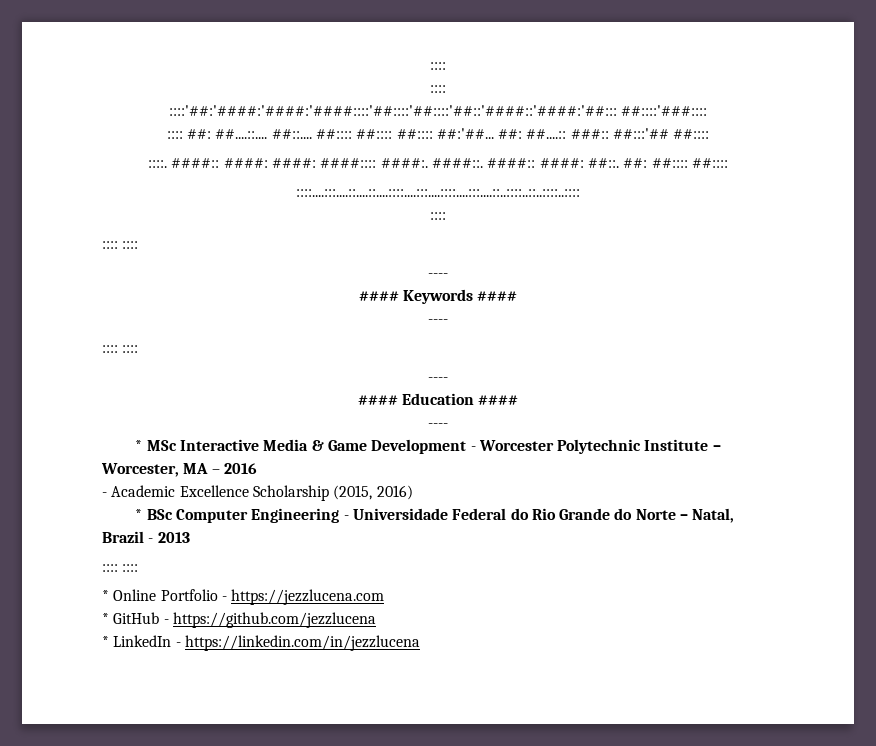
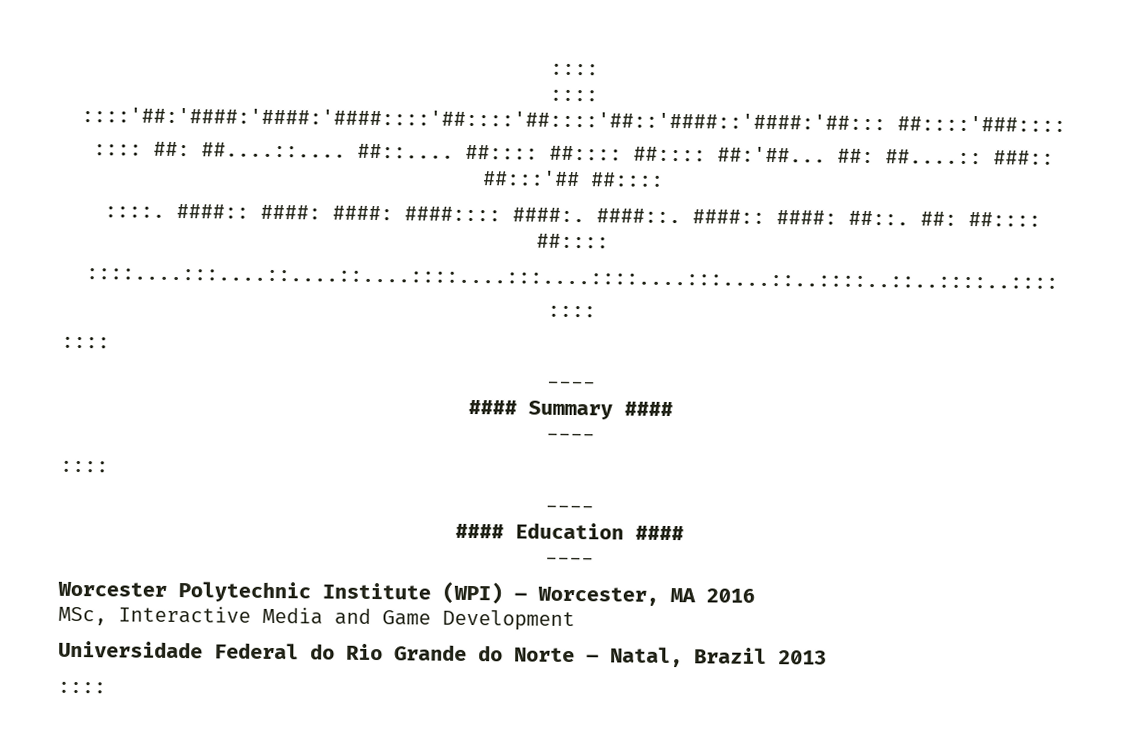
  ::::....:::....::....::....::::....:::....::::....:::....::..::::..::..::::..::::
  ::::
- :::: ::::
+ ::::
  ----
- #### Keywords ####
+ #### Summary ####
  ----
- :::: ::::
+ ::::
- * MSc Interactive Media & Game Development - Worcester Polytechnic Institute – Worcester, MA – 2016
+ Worcester Polytechnic Institute (WPI) – Worcester, MA 2016
- - Academic Excellence Scholarship (2015, 2016)
- * BSc Computer Engineering - Universidade Federal do Rio Grande do Norte – Natal, Brazil - 2013
- :::: ::::
- * Online Portfolio - https://jezzlucena.com
- * GitHub - https://github.com/jezzlucena
- * LinkedIn - https://linkedin.com/in/jezzlucena
+ MSc, Interactive Media and Game Development
+ Universidade Federal do Rio Grande do Norte – Natal, Brazil 2013
+ ::::

